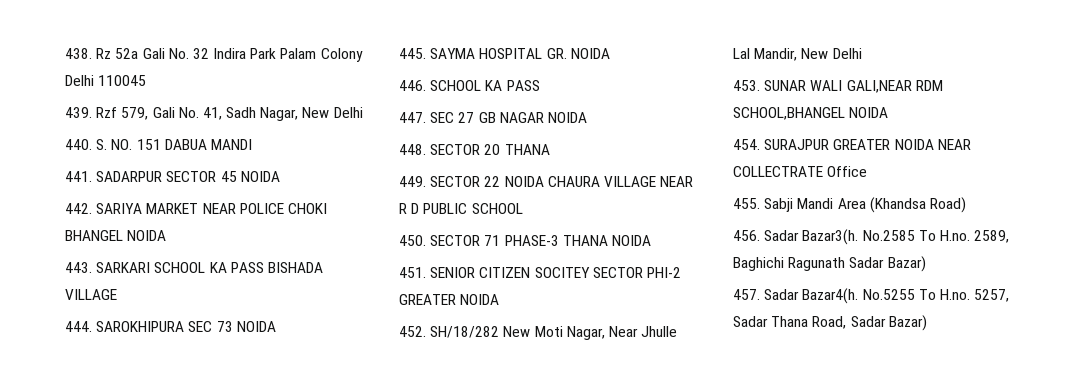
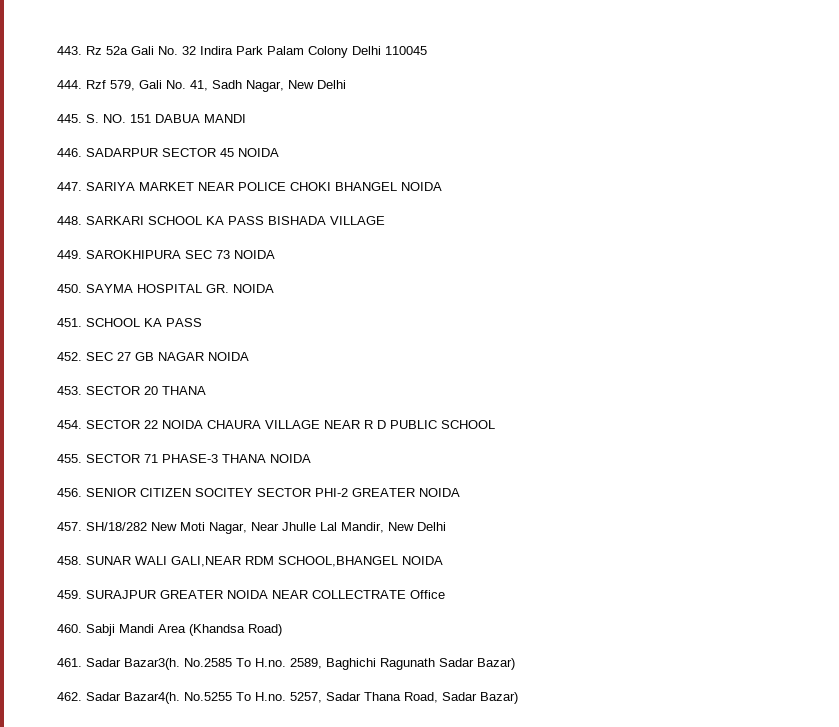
- 438. Rz 52a Gali No. 32 Indira Park Palam Colony Delhi 110045
+ 443. Rz 52a Gali No. 32 Indira Park Palam Colony Delhi 110045
- 439. Rzf 579, Gali No. 41, Sadh Nagar, New Delhi
+ 444. Rzf 579, Gali No. 41, Sadh Nagar, New Delhi
- 440. S. NO. 151 DABUA MANDI
+ 445. S. NO. 151 DABUA MANDI
- 441. SADARPUR SECTOR 45 NOIDA
+ 446. SADARPUR SECTOR 45 NOIDA
- 442. SARIYA MARKET NEAR POLICE CHOKI BHANGEL NOIDA
+ 447. SARIYA MARKET NEAR POLICE CHOKI BHANGEL NOIDA
- 443. SARKARI SCHOOL KA PASS BISHADA VILLAGE
+ 448. SARKARI SCHOOL KA PASS BISHADA VILLAGE
- 444. SAROKHIPURA SEC 73 NOIDA
+ 449. SAROKHIPURA SEC 73 NOIDA
- 445. SAYMA HOSPITAL GR. NOIDA
+ 450. SAYMA HOSPITAL GR. NOIDA
- 446. SCHOOL KA PASS
+ 451. SCHOOL KA PASS
- 447. SEC 27 GB NAGAR NOIDA
+ 452. SEC 27 GB NAGAR NOIDA
- 448. SECTOR 20 THANA
+ 453. SECTOR 20 THANA
- 449. SECTOR 22 NOIDA CHAURA VILLAGE NEAR R D PUBLIC SCHOOL
+ 454. SECTOR 22 NOIDA CHAURA VILLAGE NEAR R D PUBLIC SCHOOL
- 450. SECTOR 71 PHASE-3 THANA NOIDA
+ 455. SECTOR 71 PHASE-3 THANA NOIDA
- 451. SENIOR CITIZEN SOCITEY SECTOR PHI-2 GREATER NOIDA
+ 456. SENIOR CITIZEN SOCITEY SECTOR PHI-2 GREATER NOIDA
- 452. SH/18/282 New Moti Nagar, Near Jhulle Lal Mandir, New Delhi
+ 457. SH/18/282 New Moti Nagar, Near Jhulle Lal Mandir, New Delhi
- 453. SUNAR WALI GALI,NEAR RDM SCHOOL,BHANGEL NOIDA
+ 458. SUNAR WALI GALI,NEAR RDM SCHOOL,BHANGEL NOIDA
- 454. SURAJPUR GREATER NOIDA NEAR COLLECTRATE Office
+ 459. SURAJPUR GREATER NOIDA NEAR COLLECTRATE Office
- 455. Sabji Mandi Area (Khandsa Road)
+ 460. Sabji Mandi Area (Khandsa Road)
- 456. Sadar Bazar3(h.
+ 461. Sadar Bazar3(h.
- 457. Sadar Bazar4(h.
+ 462. Sadar Bazar4(h.

